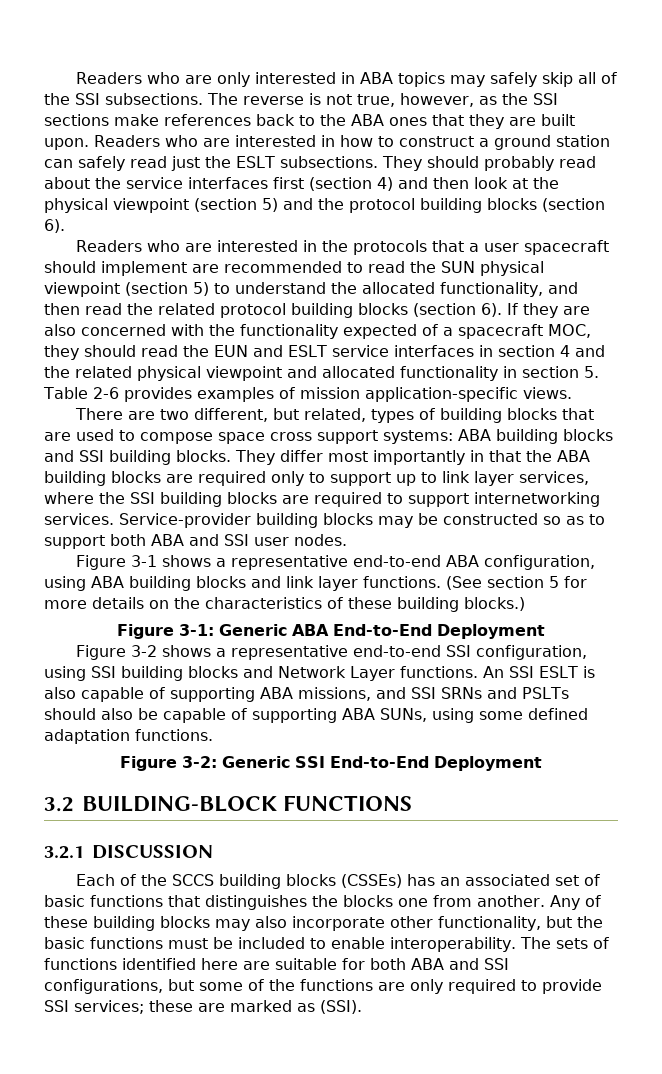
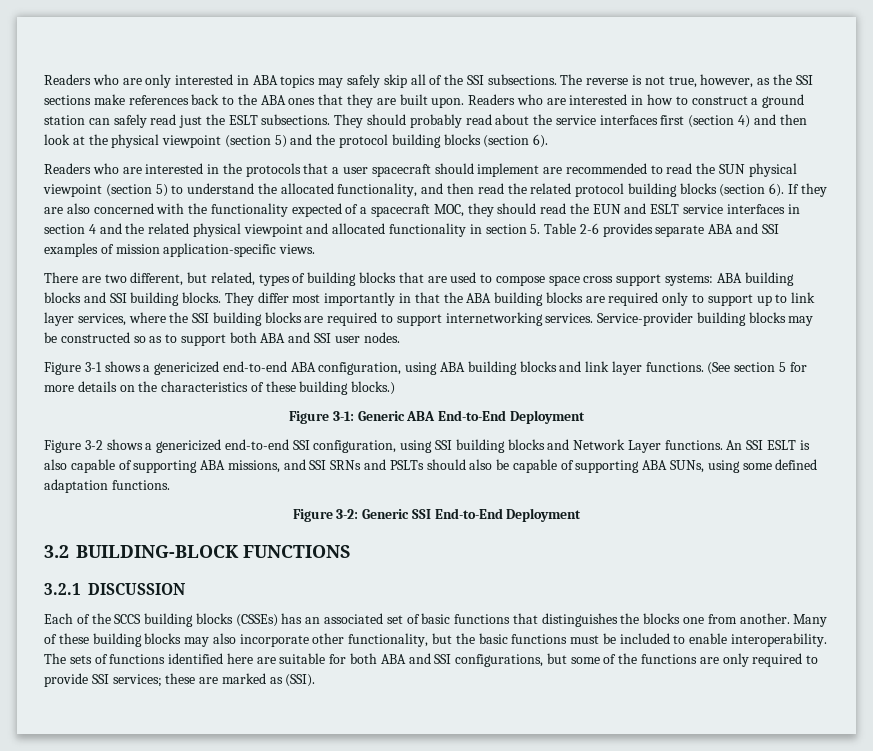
- If they are also concerned with the functionality expected of a spacecraft MOC, they should read the EUN and ESLT service interfaces in section 4 and the related physical viewpoint and allocated functionality in section 5. Table 2-6 provides examples of mission application-specific views.
+ If they are also concerned with the functionality expected of a spacecraft MOC, they should read the EUN and ESLT service interfaces in section 4 and the related physical viewpoint and allocated functionality in section 5. Table 2-6 provides separate ABA and SSI examples of mission application-specific views.
- Figure 3-1 shows a representative end-to-end ABA configuration, using ABA building blocks and link layer functions.
+ Figure 3-1 shows a genericized end-to-end ABA configuration, using ABA building blocks and link layer functions.
- Figure 3-2 shows a representative end-to-end SSI configuration, using SSI building blocks and Network Layer functions.
+ Figure 3-2 shows a genericized end-to-end SSI configuration, using SSI building blocks and Network Layer functions.
- Any of these building blocks may also incorporate other functionality, but the basic functions must be included to enable interoperability.
+ Many of these building blocks may also incorporate other functionality, but the basic functions must be included to enable interoperability.

